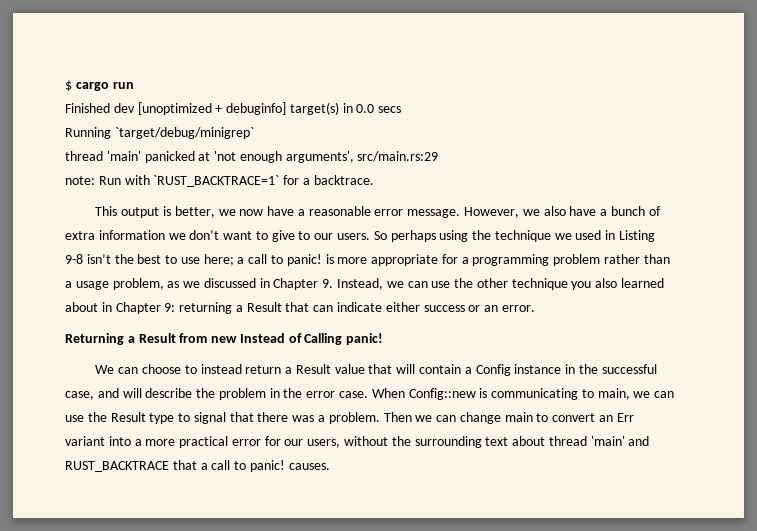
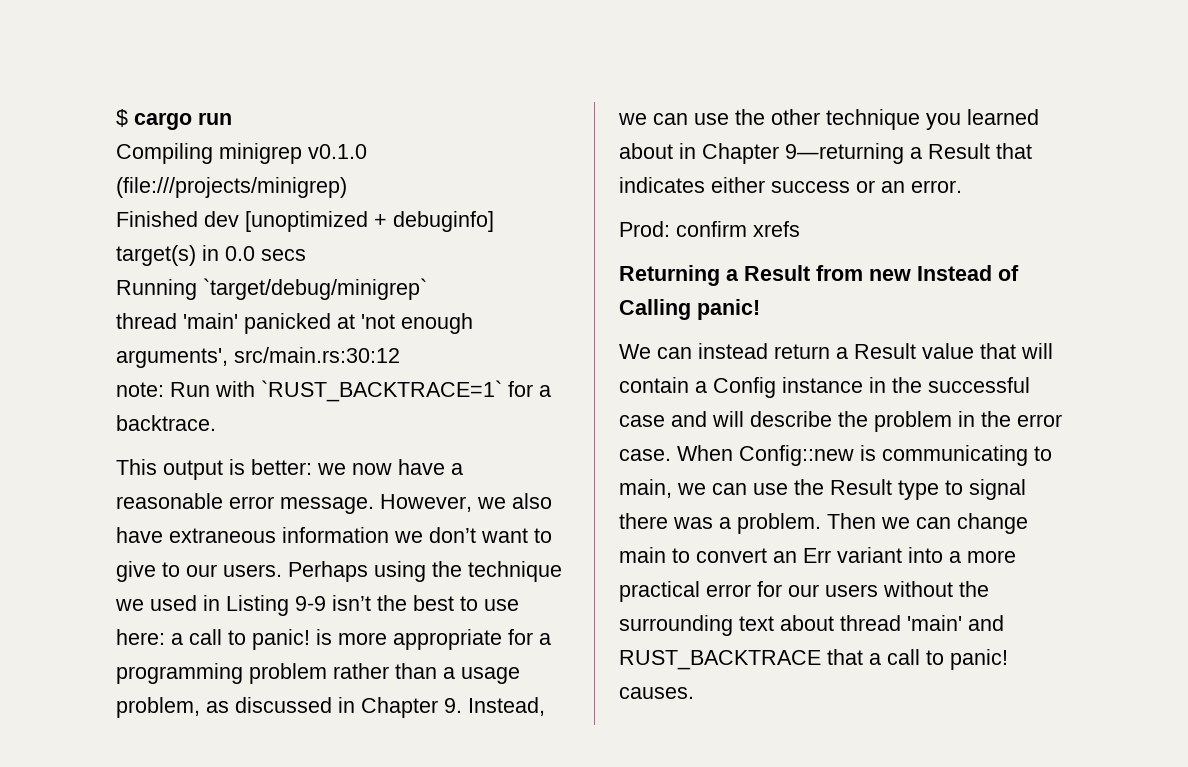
+ Compiling minigrep v0.1.0 (file:///projects/minigrep)
- thread 'main' panicked at 'not enough arguments', src/main.rs:29
+ thread 'main' panicked at 'not enough arguments', src/main.rs:30:12
- This output is better, we now have a reasonable error message.
+ This output is better: we now have a reasonable error message.
- However, we also have a bunch of extra information we don’t want to give to our users.
+ However, we also have extraneous information we don’t want to give to our users.
- So perhaps using the technique we used in Listing 9-8 isn’t the best to use here; a call to panic! is more appropriate for a programming problem rather than a usage problem, as we discussed in Chapter 9. Instead, we can use the other technique you also learned about in Chapter 9: returning a Result that can indicate either success or an error.
+ Perhaps using the technique we used in Listing 9-9 isn’t the best to use here: a call to panic! is more appropriate for a programming problem rather than a usage problem, as discussed in Chapter 9. Instead, we can use the other technique you learned about in Chapter 9—returning a Result that indicates either success or an error.
+ Prod: confirm xrefs
- We can choose to instead return a Result value that will contain a Config instance in the successful case, and will describe the problem in the error case.
+ We can instead return a Result value that will contain a Config instance in the successful case and will describe the problem in the error case.
- When Config::new is communicating to main, we can use the Result type to signal that there was a problem.
+ When Config::new is communicating to main, we can use the Result type to signal there was a problem.
- Then we can change main to convert an Err variant into a more practical error for our users, without the surrounding text about thread 'main' and RUST_BACKTRACE that a call to panic! causes.
+ Then we can change main to convert an Err variant into a more practical error for our users without the surrounding text about thread 'main' and RUST_BACKTRACE that a call to panic! causes.

